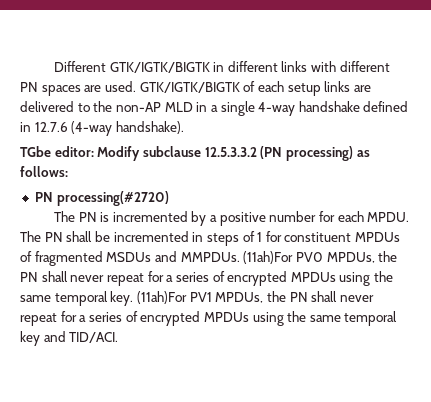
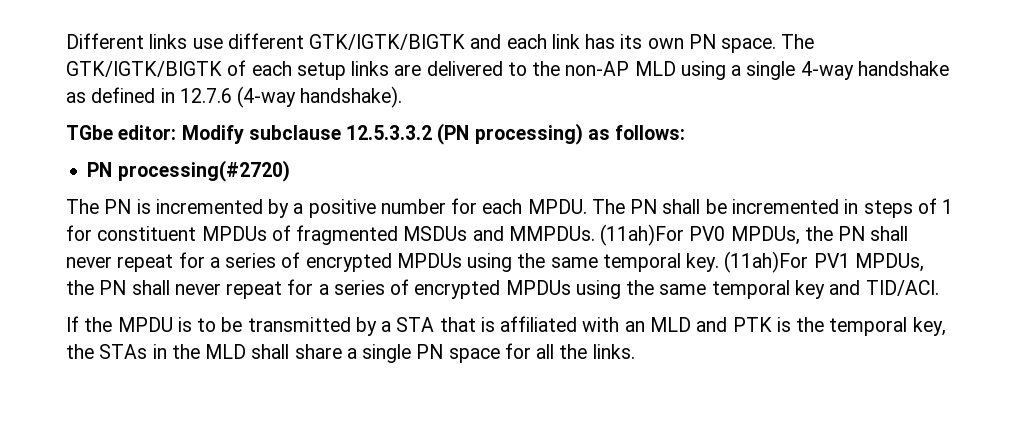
- Different GTK/IGTK/BIGTK in different links with different PN spaces are used. GTK/IGTK/BIGTK of each setup links are delivered to the non-AP MLD in a single 4-way handshake defined in 12.7.6 (4-way handshake).
+ Different links use different GTK/IGTK/BIGTK and each link has its own PN space. The GTK/IGTK/BIGTK of each setup links are delivered to the non-AP MLD using a single 4-way handshake as defined in 12.7.6 (4-way handshake).
+ If the MPDU is to be transmitted by a STA that is affiliated with an MLD and PTK is the temporal key, the STAs in the MLD shall share a single PN space for all the links.

